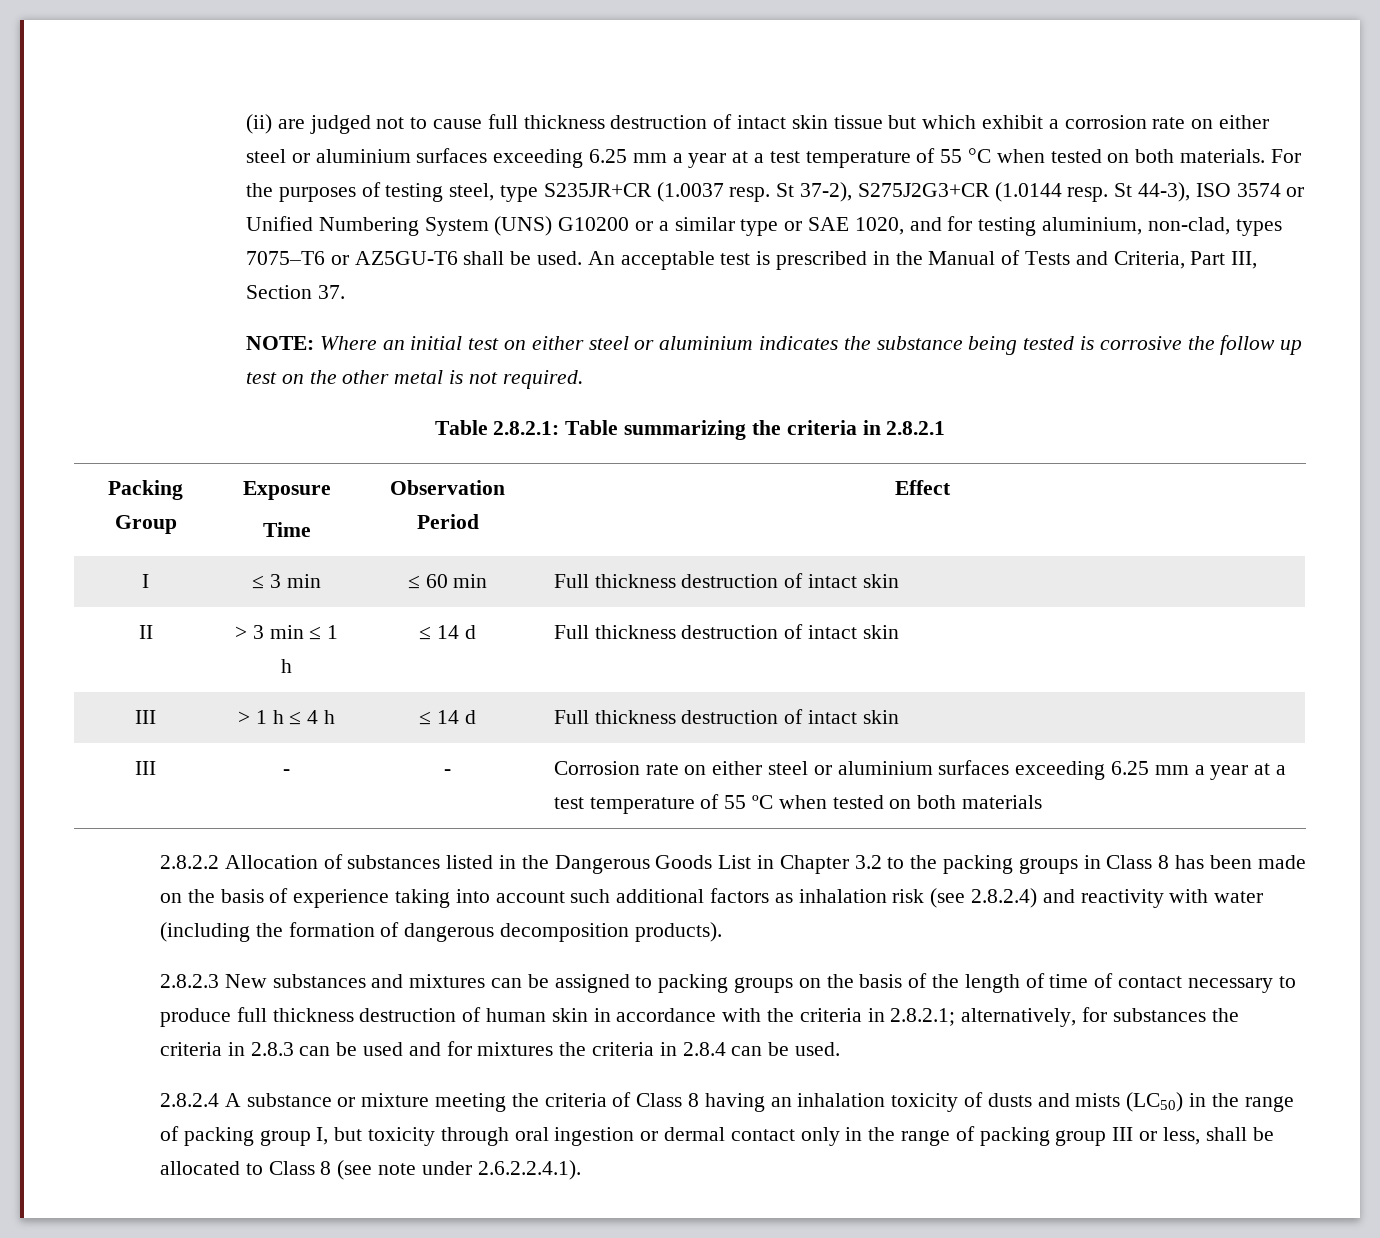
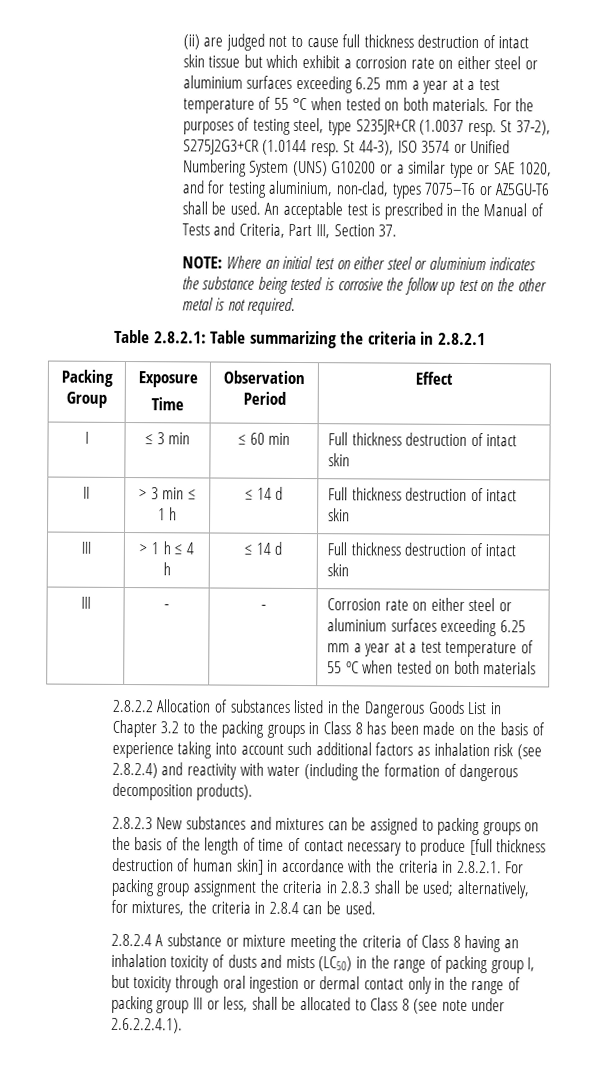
- 2.8.2.3 New substances and mixtures can be assigned to packing groups on the basis of the length of time of contact necessary to produce full thickness destruction of human skin in accordance with the criteria in 2.8.2.1; alternatively, for substances the criteria in 2.8.3 can be used and for mixtures the criteria in 2.8.4 can be used.
+ 2.8.2.3 New substances and mixtures can be assigned to packing groups on the basis of the length of time of contact necessary to produce [full thickness destruction of human skin] in accordance with the criteria in 2.8.2.1. For packing group assignment the criteria in 2.8.3 shall be used; alternatively, for mixtures, the criteria in 2.8.4 can be used.

